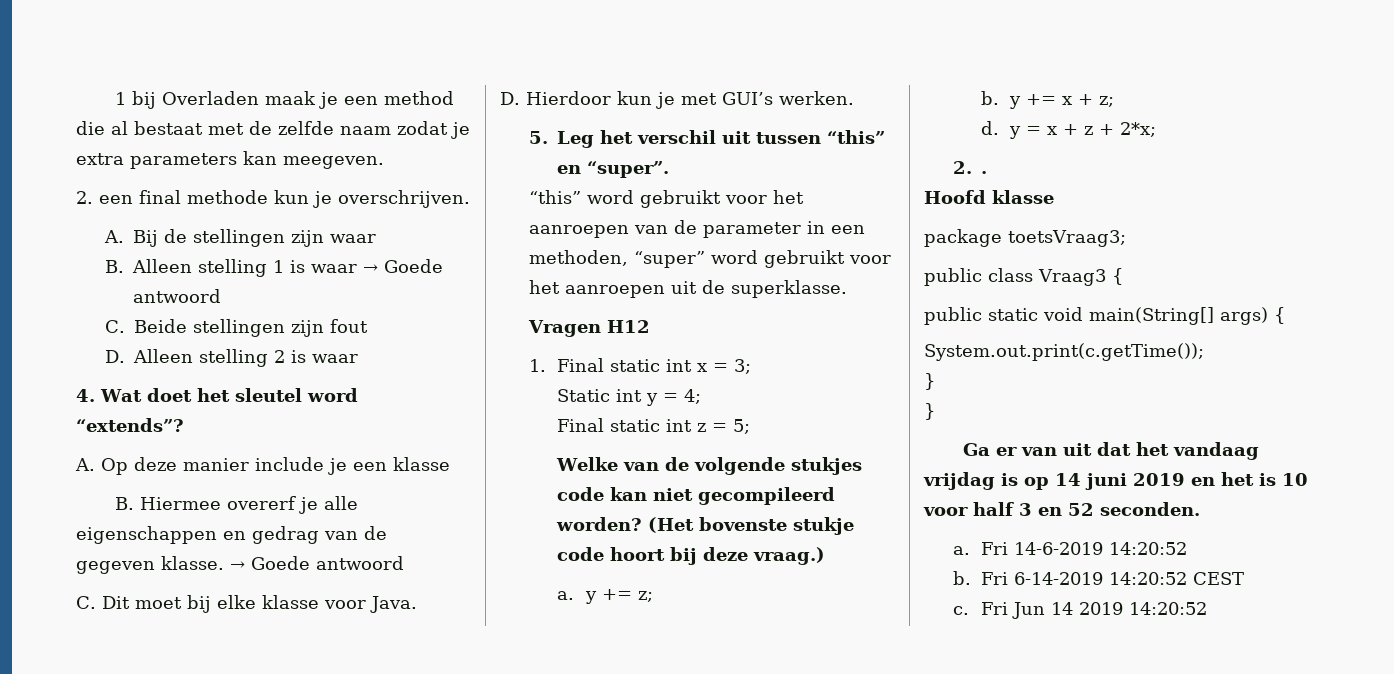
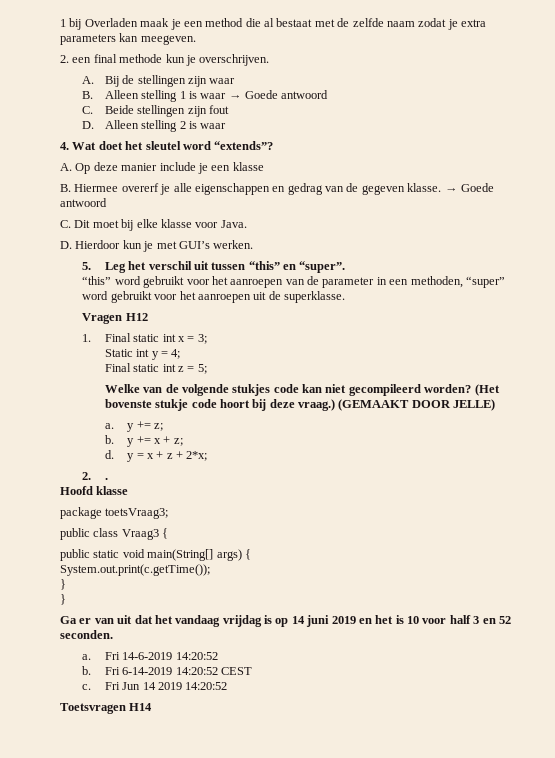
+ (GEMAAKT DOOR JELLE)
+ Toetsvragen H14

